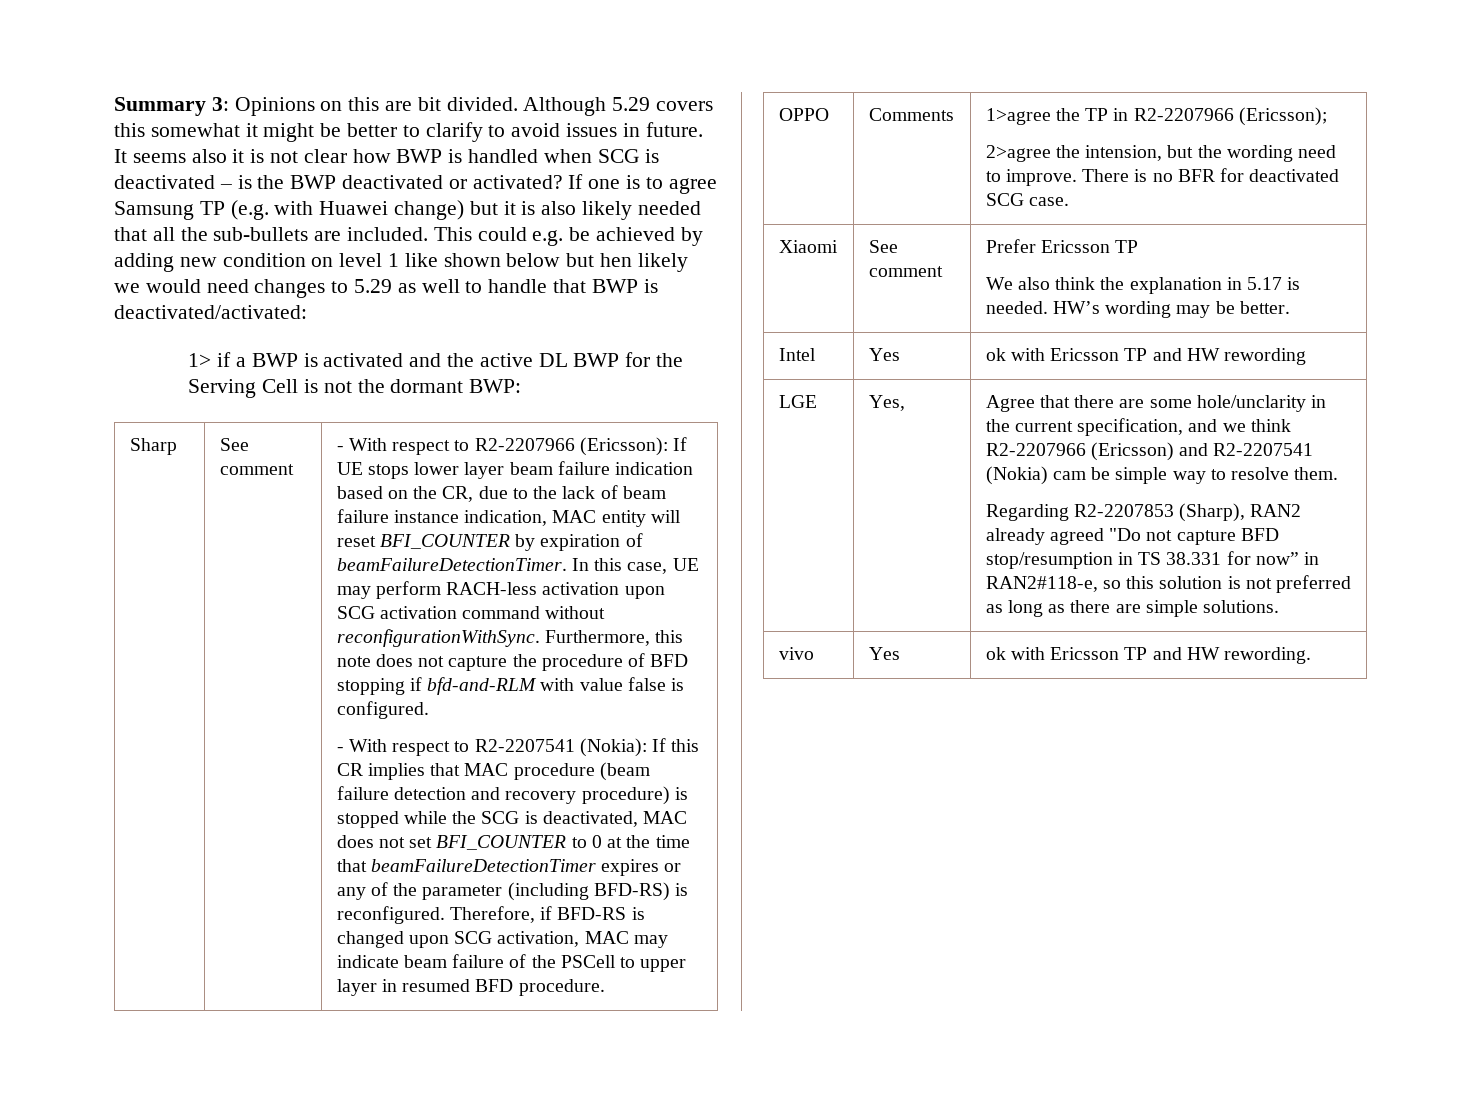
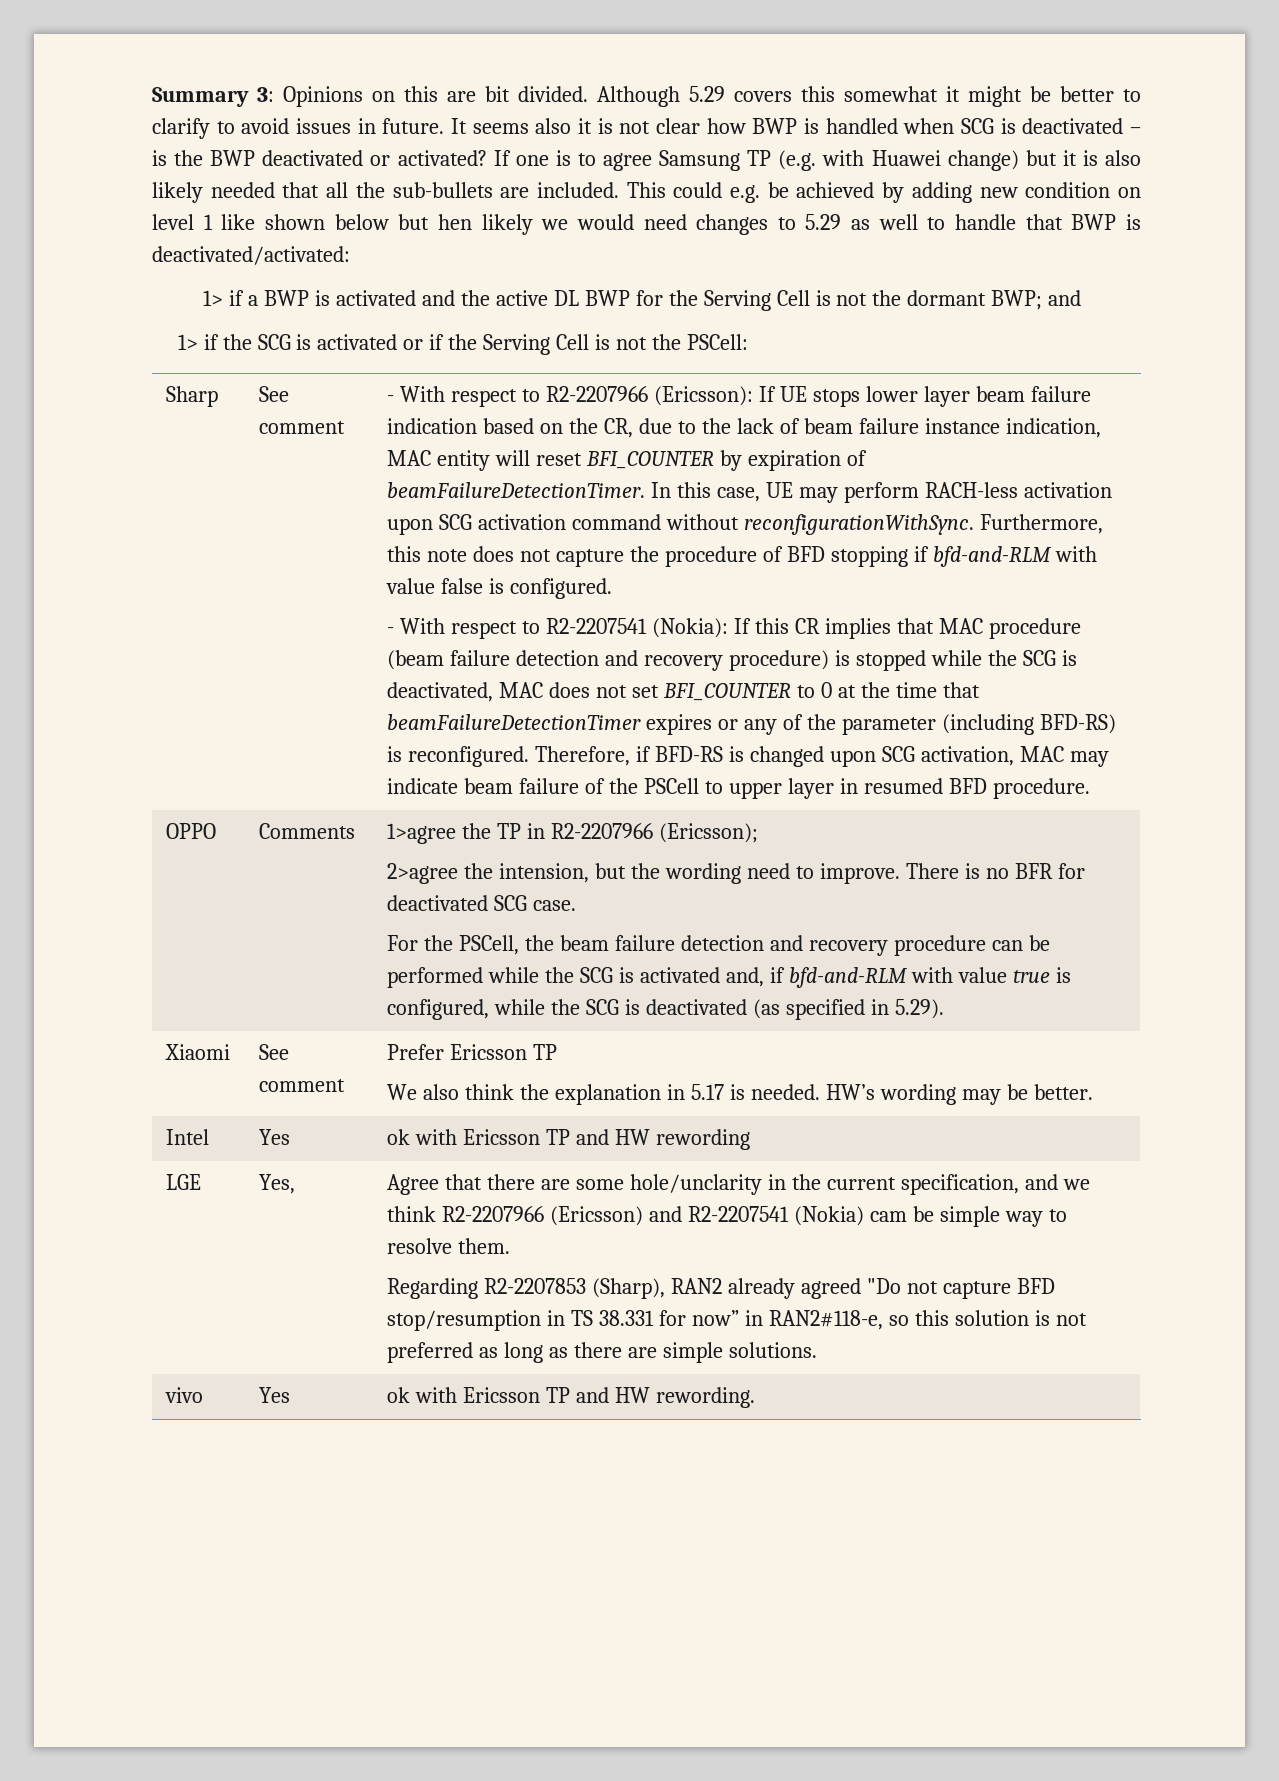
- 1> if a BWP is activated and the active DL BWP for the Serving Cell is not the dormant BWP:
+ 1> if a BWP is activated and the active DL BWP for the Serving Cell is not the dormant BWP; and
+ 1> if the SCG is activated or if the Serving Cell is not the PSCell:
+ For the PSCell, the beam failure detection and recovery procedure can be performed while the SCG is activated and, if bfd-and-RLM with value true is configured, while the SCG is deactivated (as specified in 5.29).

